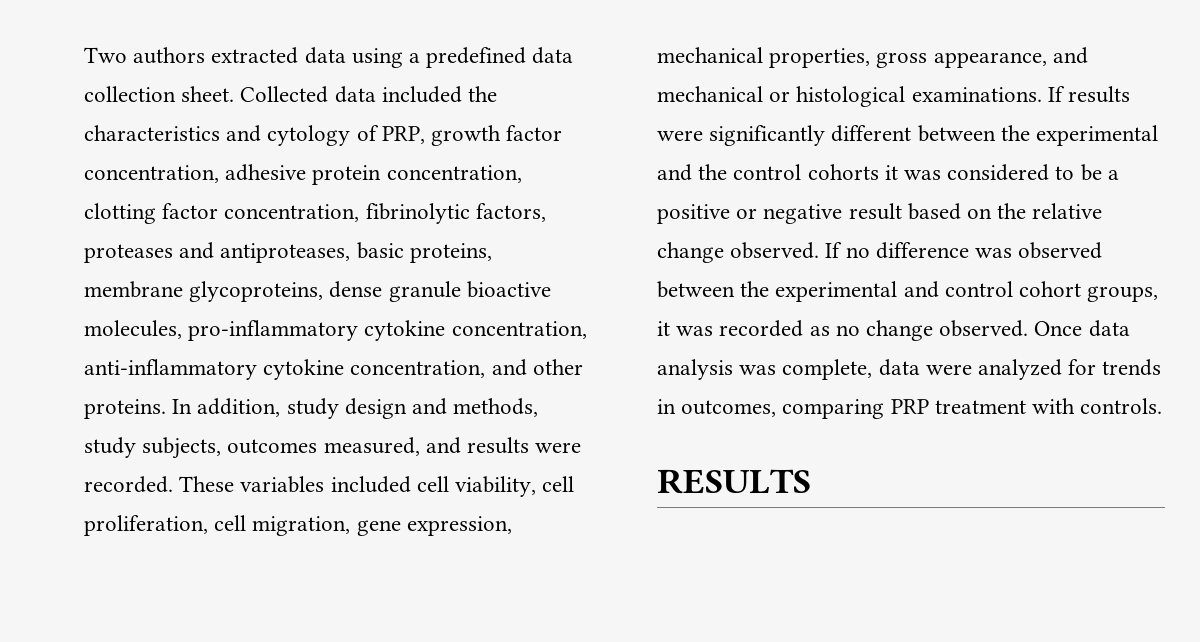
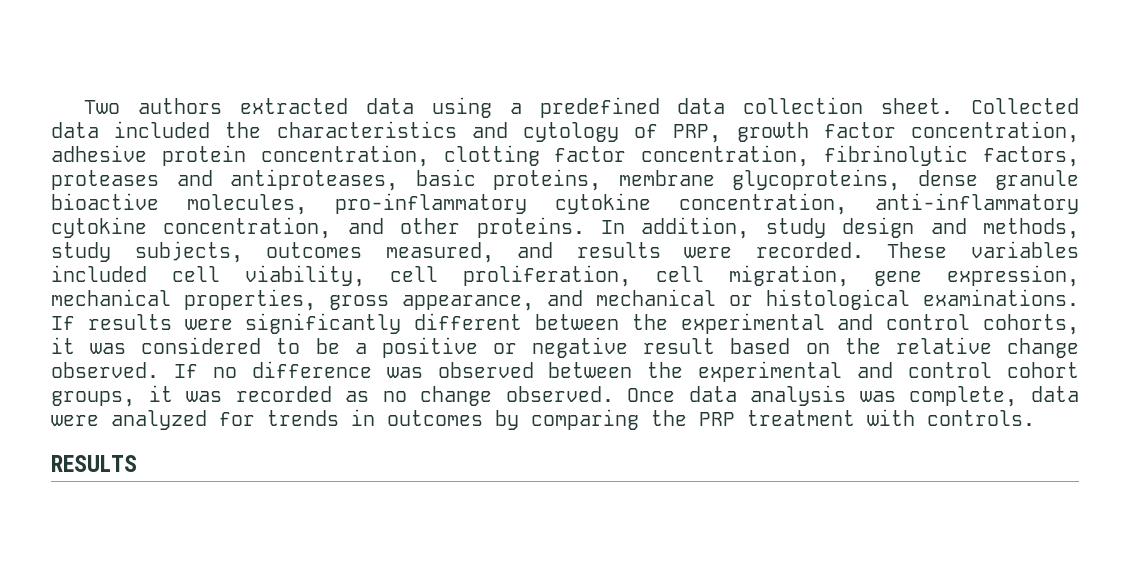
- If results were significantly different between the experimental and the control cohorts it was considered to be a positive or negative result based on the relative change observed.
+ If results were significantly different between the experimental and control cohorts, it was considered to be a positive or negative result based on the relative change observed.
- Once data analysis was complete, data were analyzed for trends in outcomes, comparing PRP treatment with controls.
+ Once data analysis was complete, data were analyzed for trends in outcomes by comparing the PRP treatment with controls.

